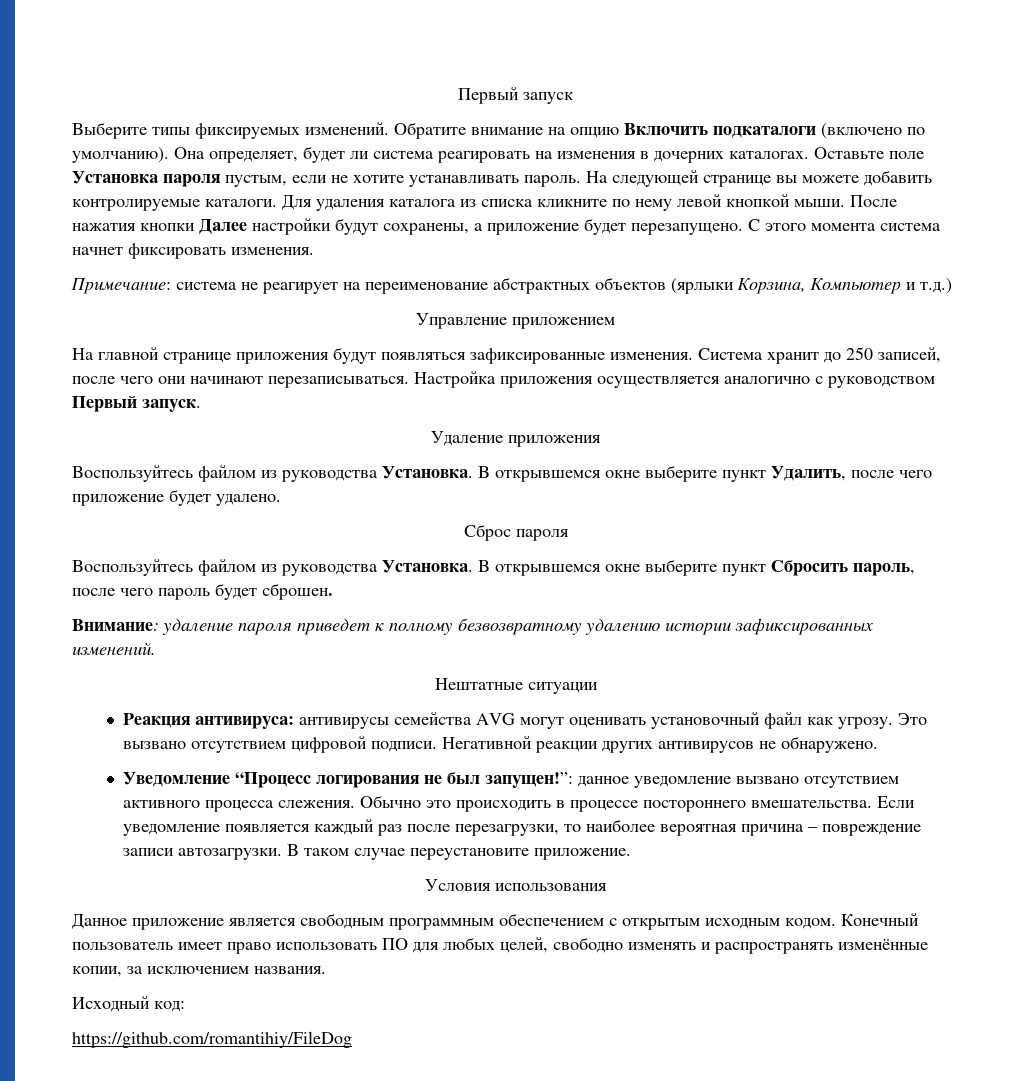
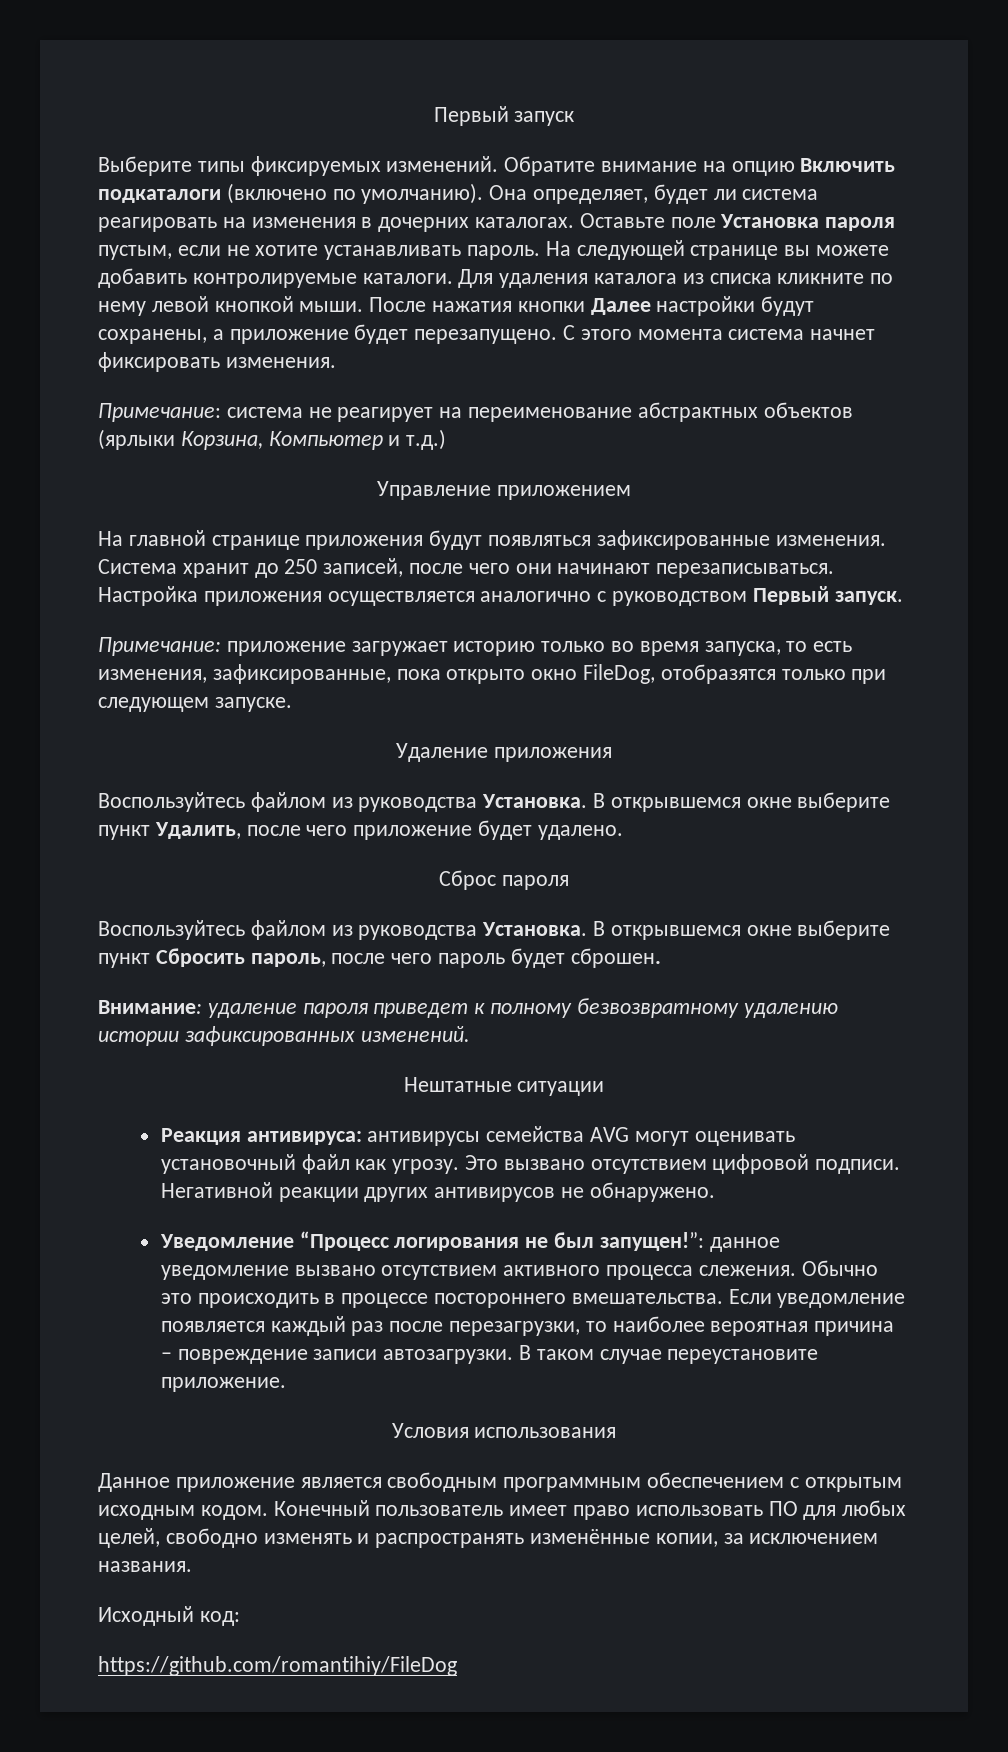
+ Примечание: приложение загружает историю только во время запуска, то есть изменения, зафиксированные, пока открыто окно FileDog, отобразятся только при следующем запуске.

